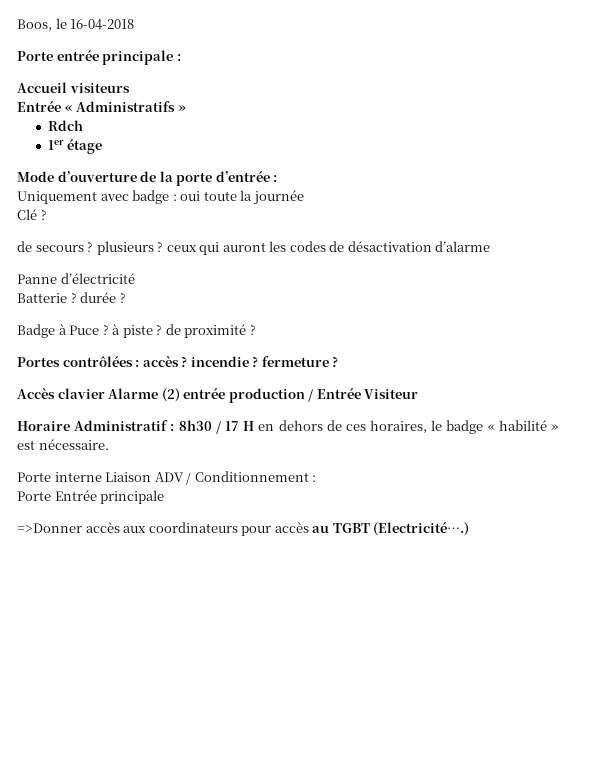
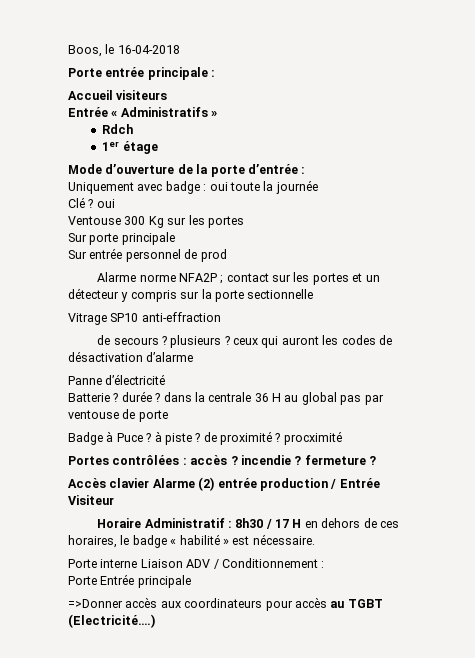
- Clé ?
+ Clé ? oui
+ Ventouse 300 Kg sur les portes
+ Sur porte principale
+ Sur entrée personnel de prod
+ Alarme norme NFA2P ; contact sur les portes et un détecteur y compris sur la porte sectionnelle
+ Vitrage SP10 anti-effraction
- Batterie ? durée ?
+ Batterie ? durée ? dans la centrale 36 H au global pas par ventouse de porte
- Badge à Puce ? à piste ? de proximité ?
+ Badge à Puce ? à piste ? de proximité ? procximité

